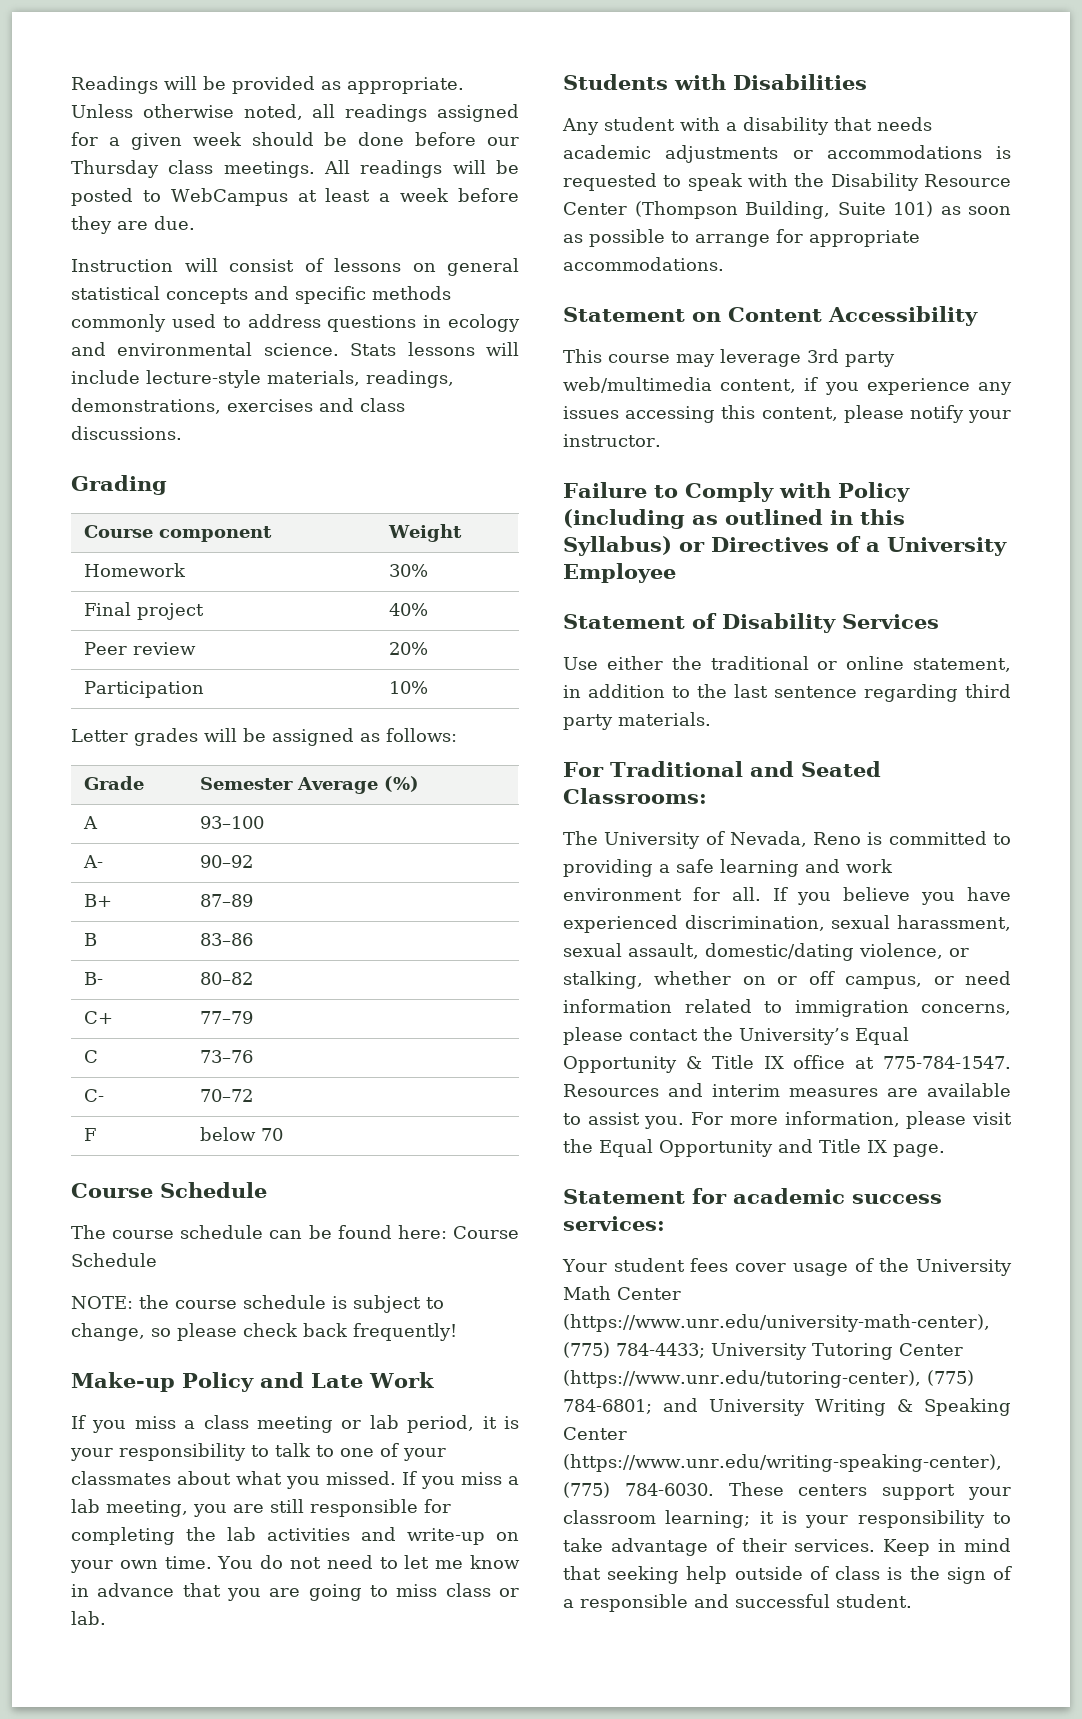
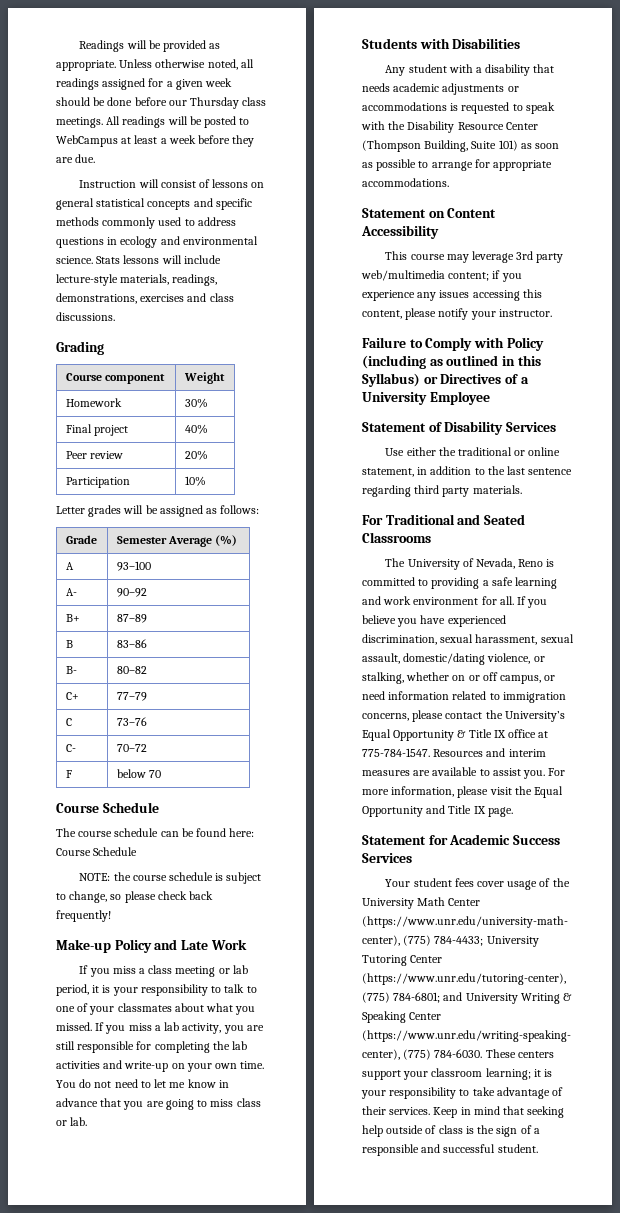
- If you miss a lab meeting, you are still responsible for completing the lab activities and write-up on your own time.
+ If you miss a lab activity, you are still responsible for completing the lab activities and write-up on your own time.
- This course may leverage 3rd party web/multimedia content, if you experience any issues accessing this content, please notify your instructor.
+ This course may leverage 3rd party web/multimedia content; if you experience any issues accessing this content, please notify your instructor.
- For Traditional and Seated Classrooms:
+ For Traditional and Seated Classrooms
- Statement for academic success services:
+ Statement for Academic Success Services

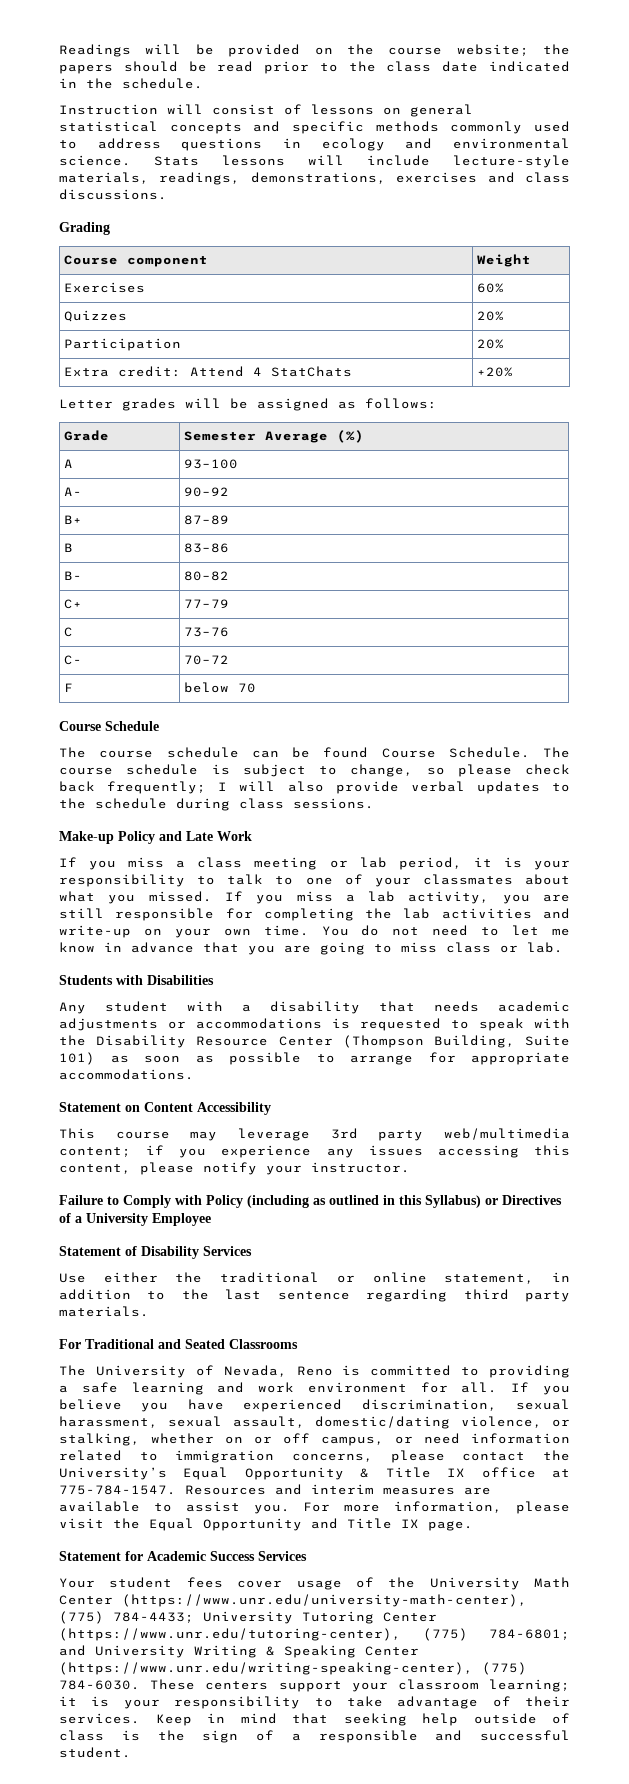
- Readings will be provided as appropriate. Unless otherwise noted, all readings assigned for a given week should be done before our Thursday class meetings. All readings will be posted to WebCampus at least a week before they are due.
+ Readings will be provided on the course website; the papers should be read prior to the class date indicated in the schedule.
- Homework | 30%
- Final project | 40%
- Peer review | 20%
- Participation | 10%
+ Exercises | 60%
+ Quizzes | 20%
+ Participation | 20%
+ Extra credit: Attend 4 StatChats | +20%
- The course schedule can be found here: Course Schedule
- NOTE: the course schedule is subject to change, so please check back frequently!
+ The course schedule can be found Course Schedule. The course schedule is subject to change, so please check back frequently; I will also provide verbal updates to the schedule during class sessions.

